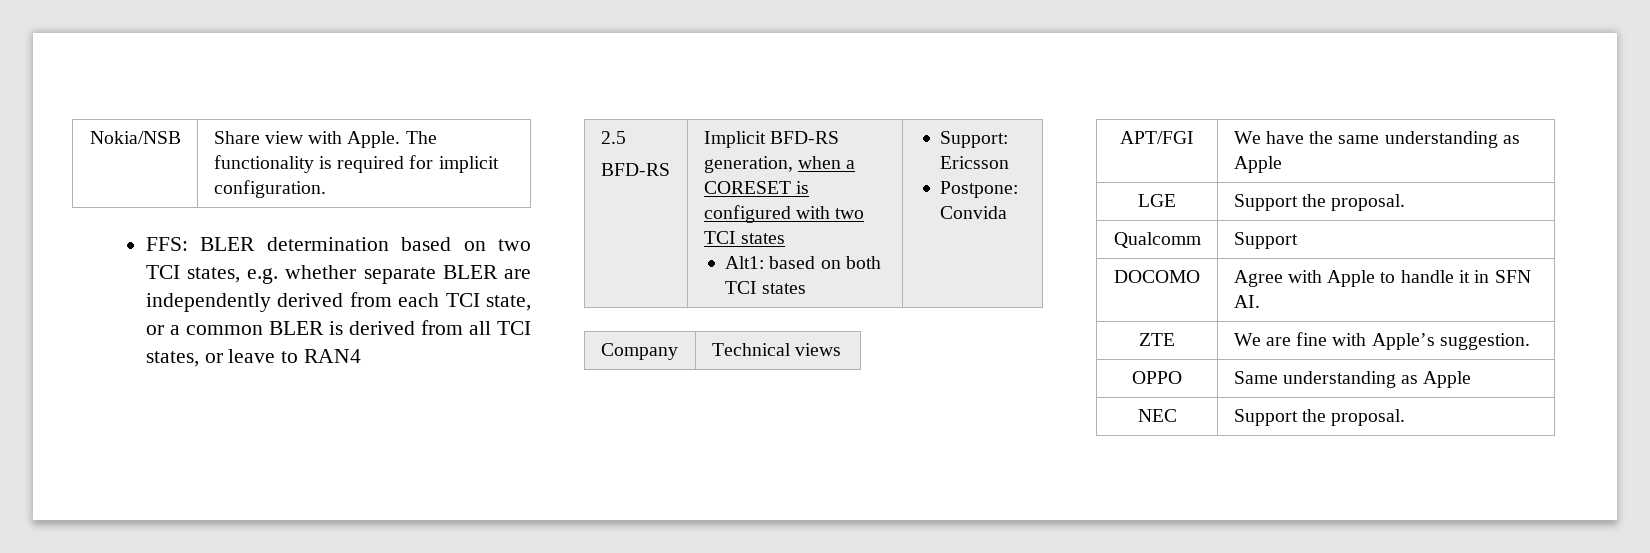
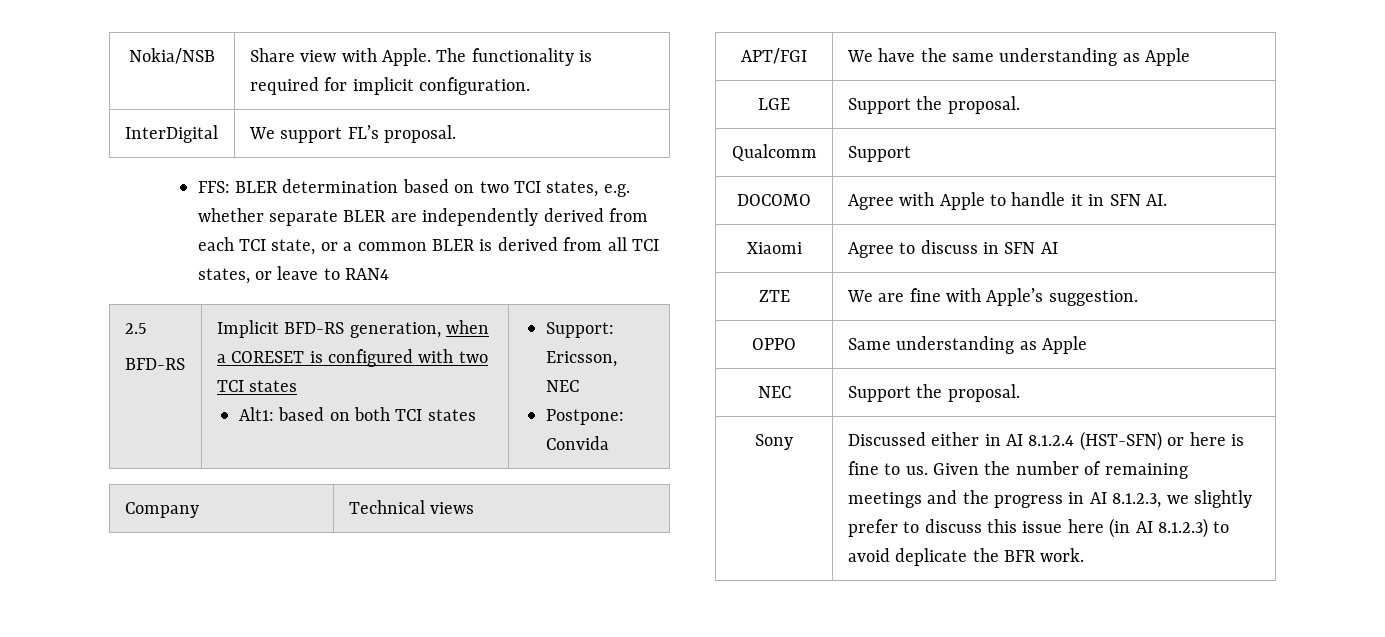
+ InterDigital | We support FL’s proposal.
  2.5
  BFD-RS | Implicit BFD-RS generation, when a CORESET is configured with two TCI states
- Alt1: based on both TCI states | Support: Ericsson
+ Alt1: based on both TCI states | Support: Ericsson, NEC
+ Xiaomi | Agree to discuss in SFN AI
+ Sony | Discussed either in AI 8.1.2.4 (HST-SFN) or here is fine to us. Given the number of remaining meetings and the progress in AI 8.1.2.3, we slightly prefer to discuss this issue here (in AI 8.1.2.3) to avoid deplicate the BFR work.

